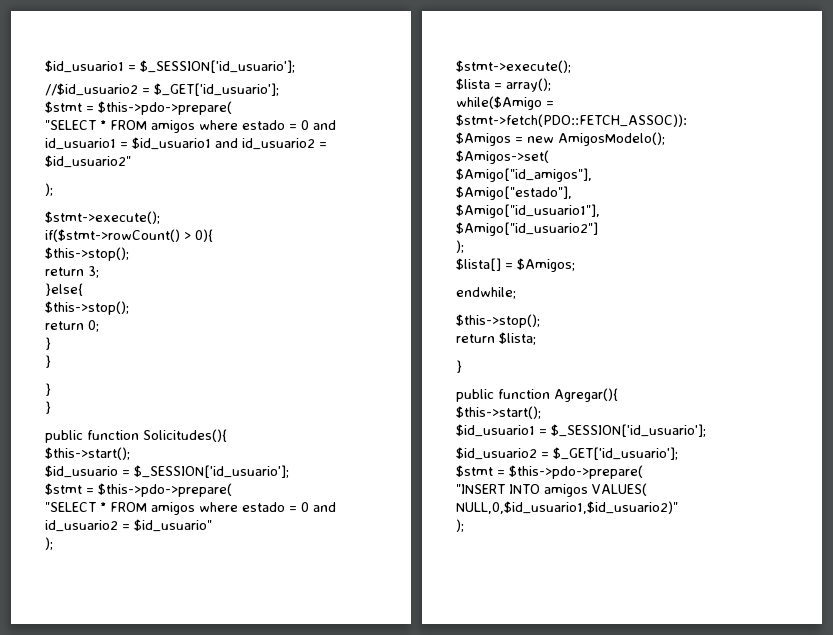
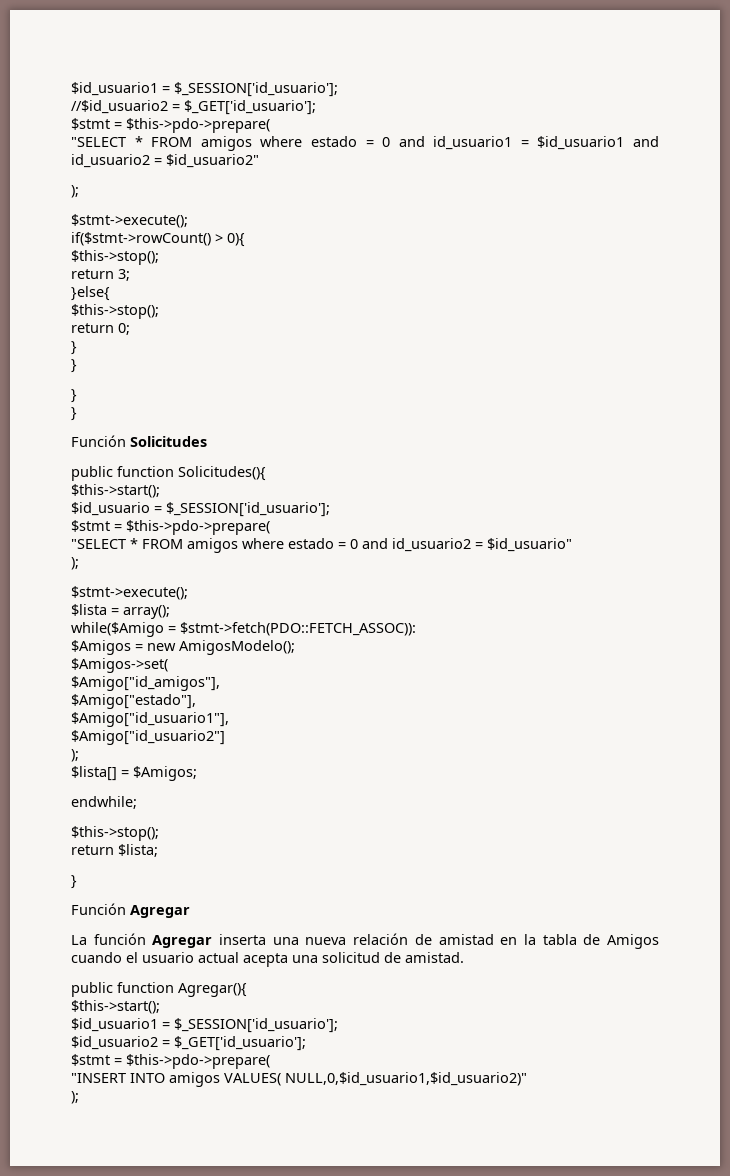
+ Función Solicitudes
+ Función Agregar
+ La función Agregar inserta una nueva relación de amistad en la tabla de Amigos cuando el usuario actual acepta una solicitud de amistad.

